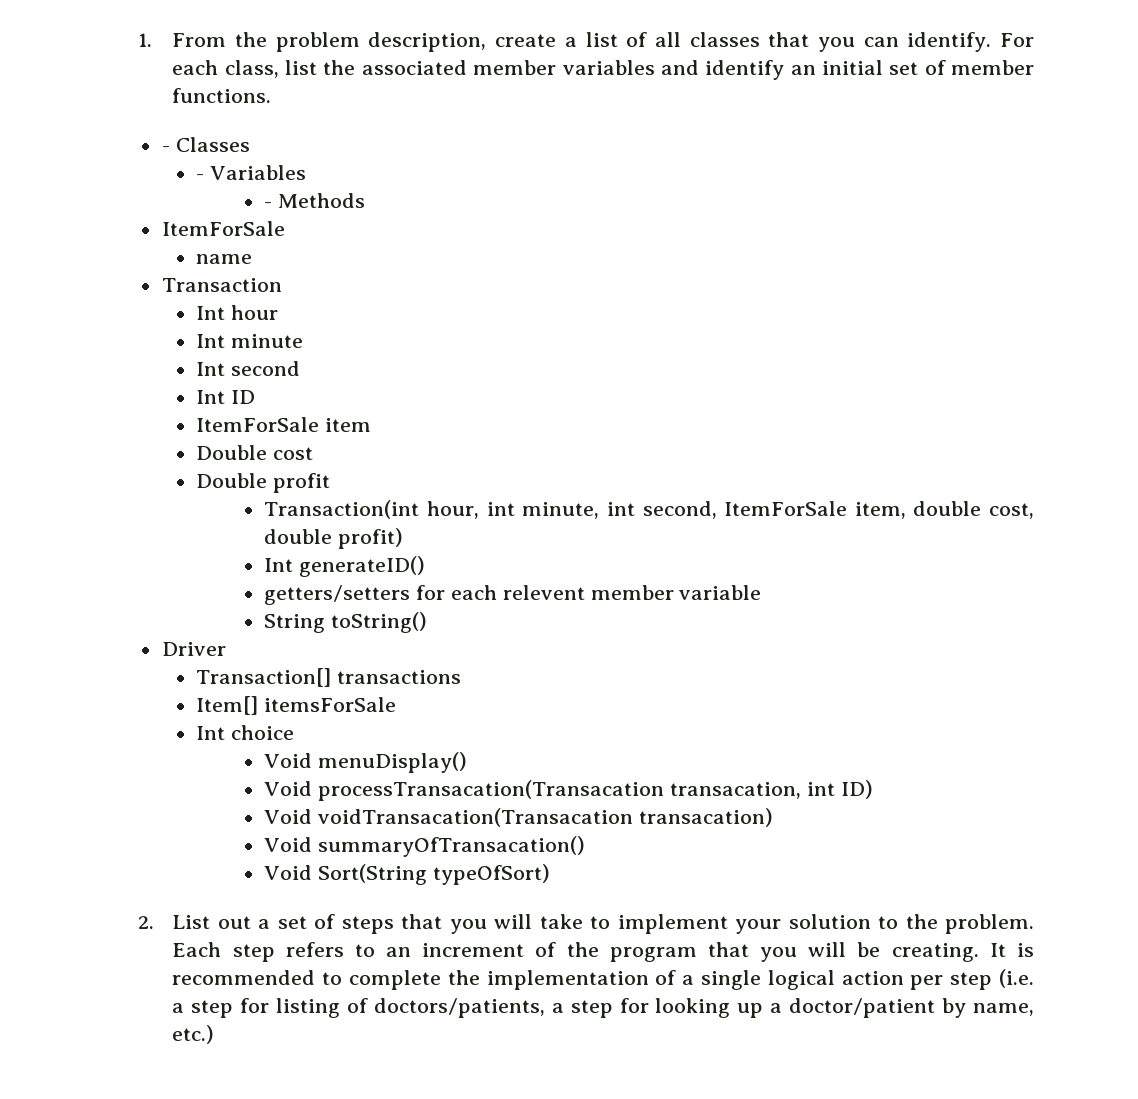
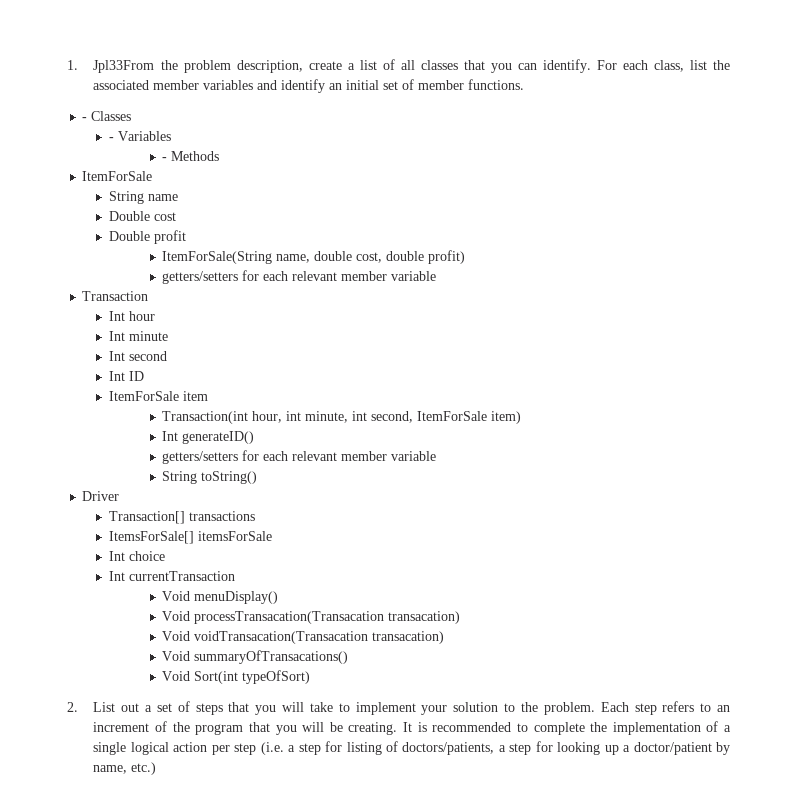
- 1. From the problem description, create a list of all classes that you can identify.
+ 1. Jpl33From the problem description, create a list of all classes that you can identify.
- name
+ String name
+ Double cost
+ Double profit
+ ItemForSale(String name, double cost, double profit)
+ getters/setters for each relevant member variable
- Double cost
- Double profit
- Transaction(int hour, int minute, int second, ItemForSale item, double cost, double profit)
+ Transaction(int hour, int minute, int second, ItemForSale item)
  Int generateID()
- getters/setters for each relevent member variable
+ getters/setters for each relevant member variable
- Item[] itemsForSale
+ ItemsForSale[] itemsForSale
+ Int currentTransaction
- Void processTransacation(Transacation transacation, int ID)
+ Void processTransacation(Transacation transacation)
- Void summaryOfTransacation()
- Void Sort(String typeOfSort)
+ Void summaryOfTransacations()
+ Void Sort(int typeOfSort)

